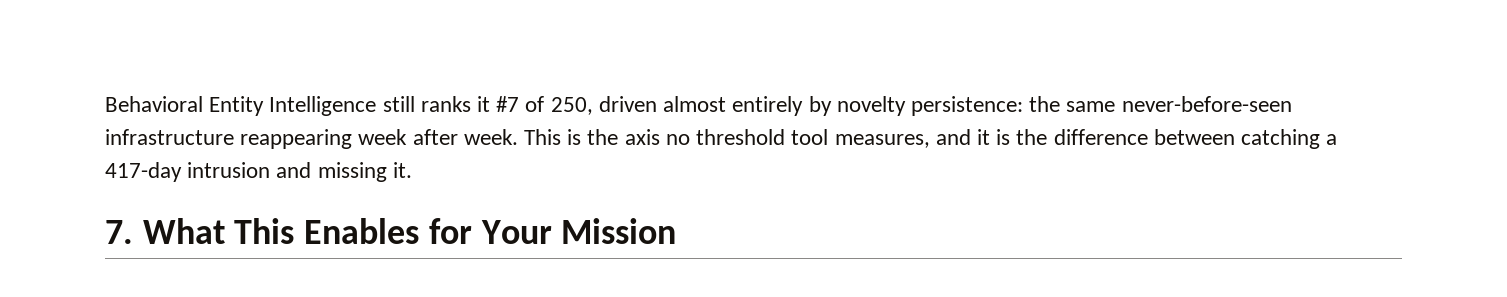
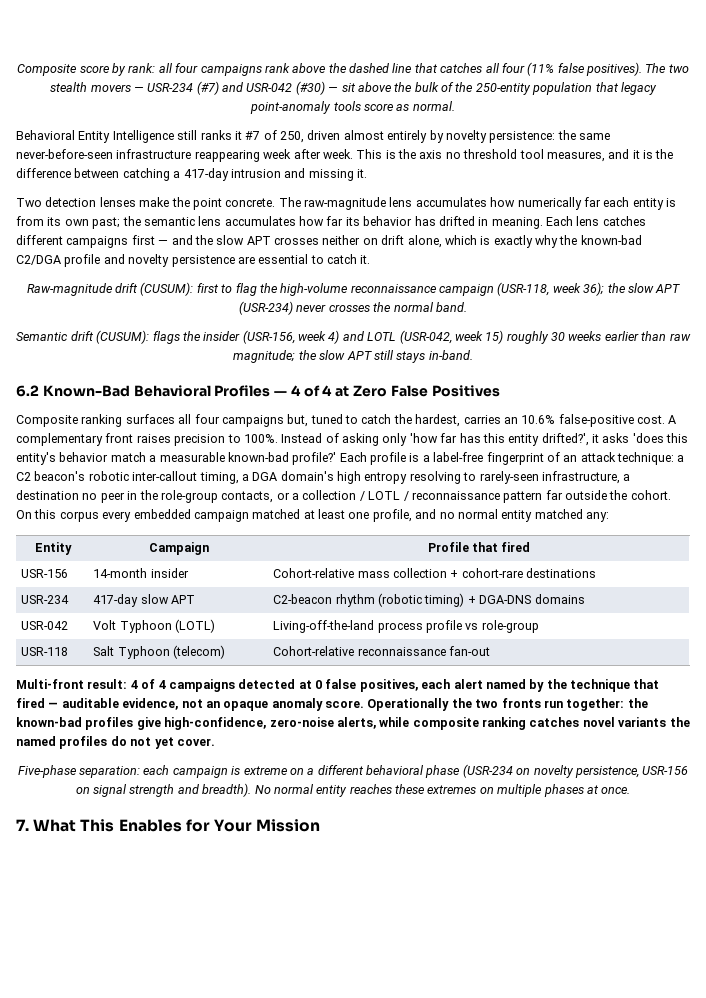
+ Composite score by rank: all four campaigns rank above the dashed line that catches all four (11% false positives). The two stealth movers — USR-234 (#7) and USR-042 (#30) — sit above the bulk of the 250-entity population that legacy point-anomaly tools score as normal.
+ Two detection lenses make the point concrete. The raw-magnitude lens accumulates how numerically far each entity is from its own past; the semantic lens accumulates how far its behavior has drifted in meaning. Each lens catches different campaigns first — and the slow APT crosses neither on drift alone, which is exactly why the known-bad C2/DGA profile and novelty persistence are essential to catch it.
+ Raw-magnitude drift (CUSUM): first to flag the high-volume reconnaissance campaign (USR-118, week 36); the slow APT (USR-234) never crosses the normal band.
+ Semantic drift (CUSUM): flags the insider (USR-156, week 4) and LOTL (USR-042, week 15) roughly 30 weeks earlier than raw magnitude; the slow APT still stays in-band.
+ 6.2 Known-Bad Behavioral Profiles — 4 of 4 at Zero False Positives
+ Composite ranking surfaces all four campaigns but, tuned to catch the hardest, carries an 10.6% false-positive cost. A complementary front raises precision to 100%. Instead of asking only 'how far has this entity drifted?', it asks 'does this entity's behavior match a measurable known-bad profile?' Each profile is a label-free fingerprint of an attack technique: a C2 beacon's robotic inter-callout timing, a DGA domain's high entropy resolving to rarely-seen infrastructure, a destination no peer in the role-group contacts, or a collection / LOTL / reconnaissance pattern far outside the cohort. On this corpus every embedded campaign matched at least one profile, and no normal entity matched any:
+ Entity | Campaign | Profile that fired
+ USR-156 | 14-month insider | Cohort-relative mass collection + cohort-rare destinations
+ USR-234 | 417-day slow APT | C2-beacon rhythm (robotic timing) + DGA-DNS domains
+ USR-042 | Volt Typhoon (LOTL) | Living-off-the-land process profile vs role-group
+ USR-118 | Salt Typhoon (telecom) | Cohort-relative reconnaissance fan-out
+ Multi-front result: 4 of 4 campaigns detected at 0 false positives, each alert named by the technique that fired — auditable evidence, not an opaque anomaly score. Operationally the two fronts run together: the known-bad profiles give high-confidence, zero-noise alerts, while composite ranking catches novel variants the named profiles do not yet cover.
+ Five-phase separation: each campaign is extreme on a different behavioral phase (USR-234 on novelty persistence, USR-156 on signal strength and breadth). No normal entity reaches these extremes on multiple phases at once.

